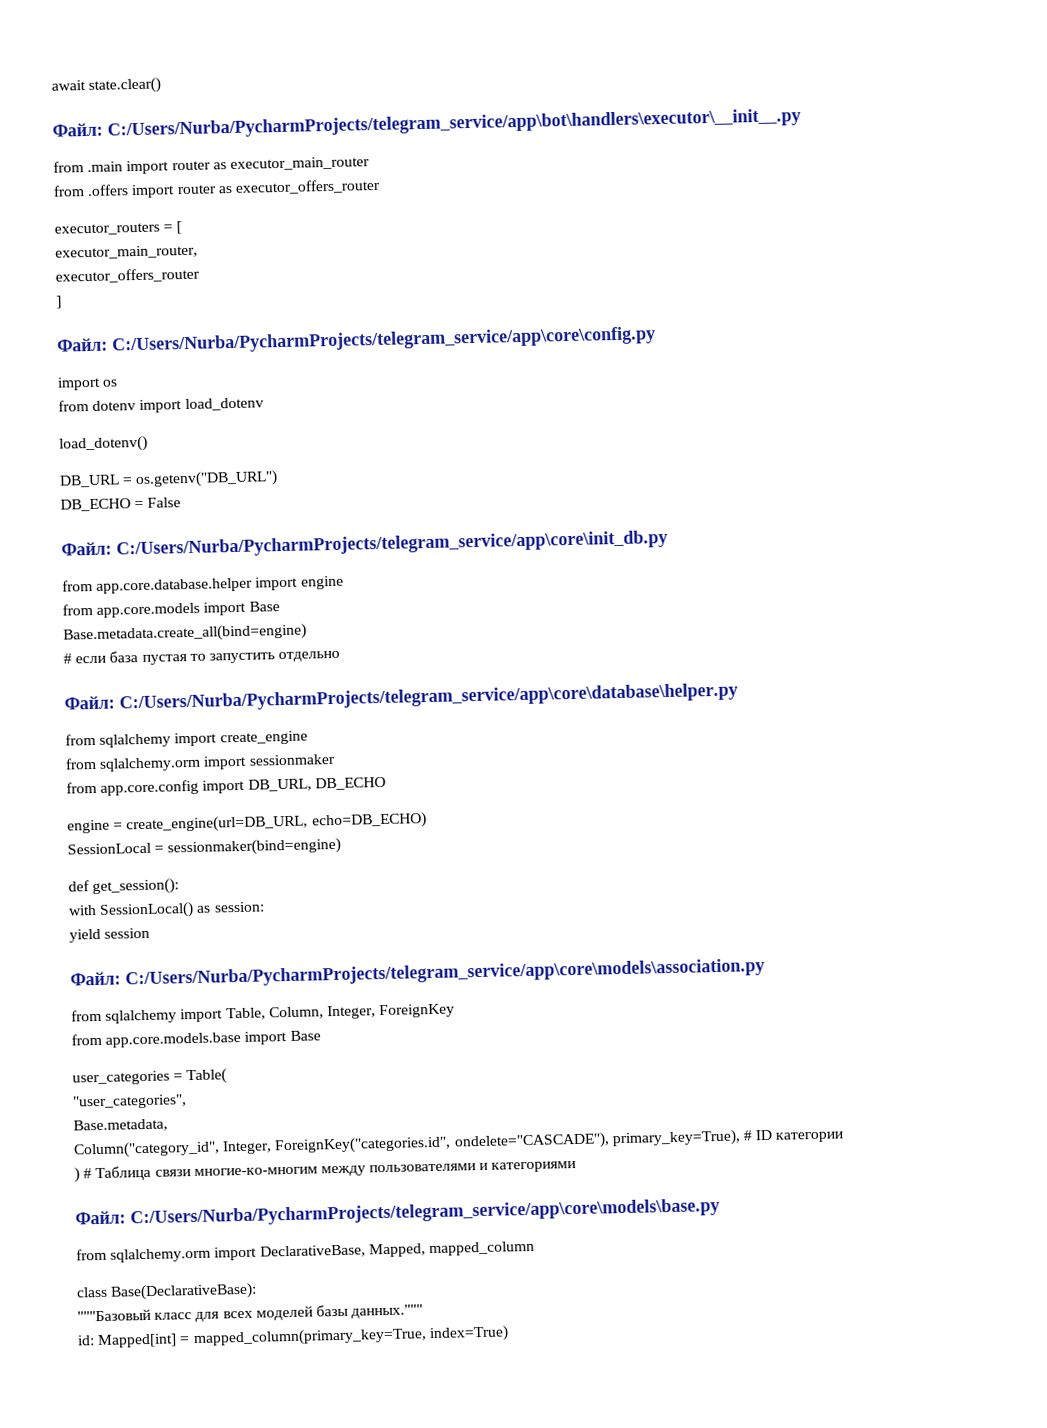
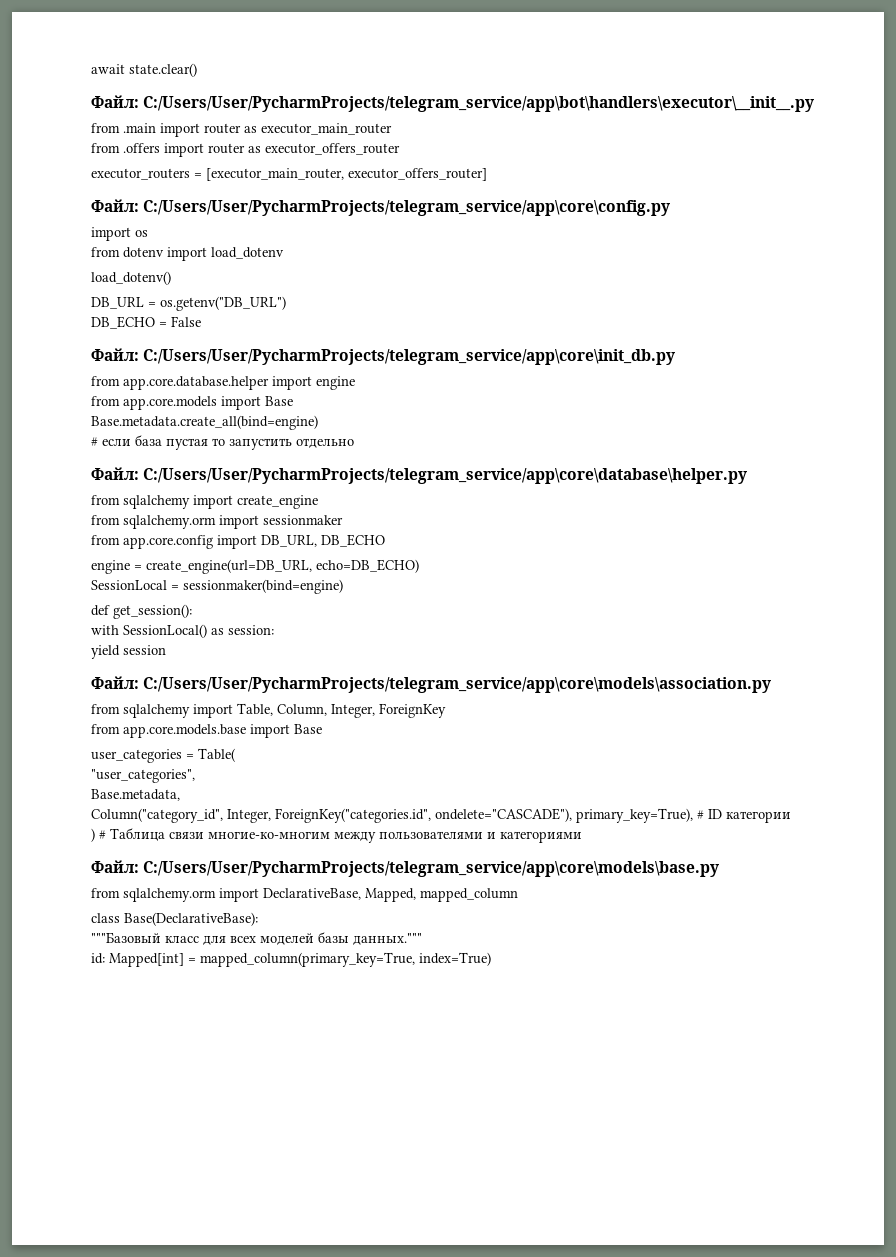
- Файл: C:/Users/Nurba/PycharmProjects/telegram_service/app\bot\handlers\executor\__init__.py
+ Файл: C:/Users/User/PycharmProjects/telegram_service/app\bot\handlers\executor\__init__.py
- executor_routers = [
- executor_main_router,
- executor_offers_router
- ]
- Файл: C:/Users/Nurba/PycharmProjects/telegram_service/app\core\config.py
+ executor_routers = [executor_main_router, executor_offers_router]
+ Файл: C:/Users/User/PycharmProjects/telegram_service/app\core\config.py
- Файл: C:/Users/Nurba/PycharmProjects/telegram_service/app\core\init_db.py
+ Файл: C:/Users/User/PycharmProjects/telegram_service/app\core\init_db.py
- Файл: C:/Users/Nurba/PycharmProjects/telegram_service/app\core\database\helper.py
+ Файл: C:/Users/User/PycharmProjects/telegram_service/app\core\database\helper.py
- Файл: C:/Users/Nurba/PycharmProjects/telegram_service/app\core\models\association.py
+ Файл: C:/Users/User/PycharmProjects/telegram_service/app\core\models\association.py
- Файл: C:/Users/Nurba/PycharmProjects/telegram_service/app\core\models\base.py
+ Файл: C:/Users/User/PycharmProjects/telegram_service/app\core\models\base.py

